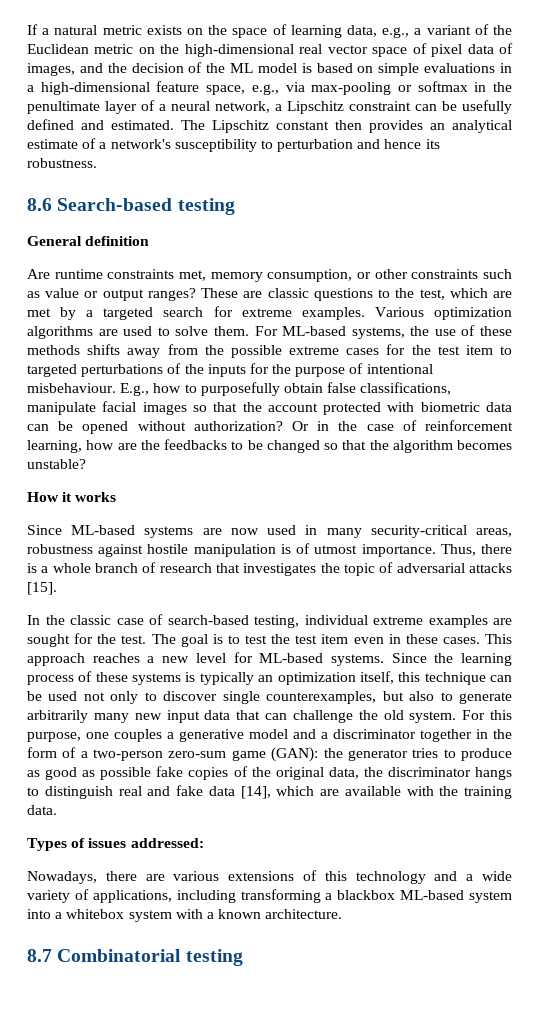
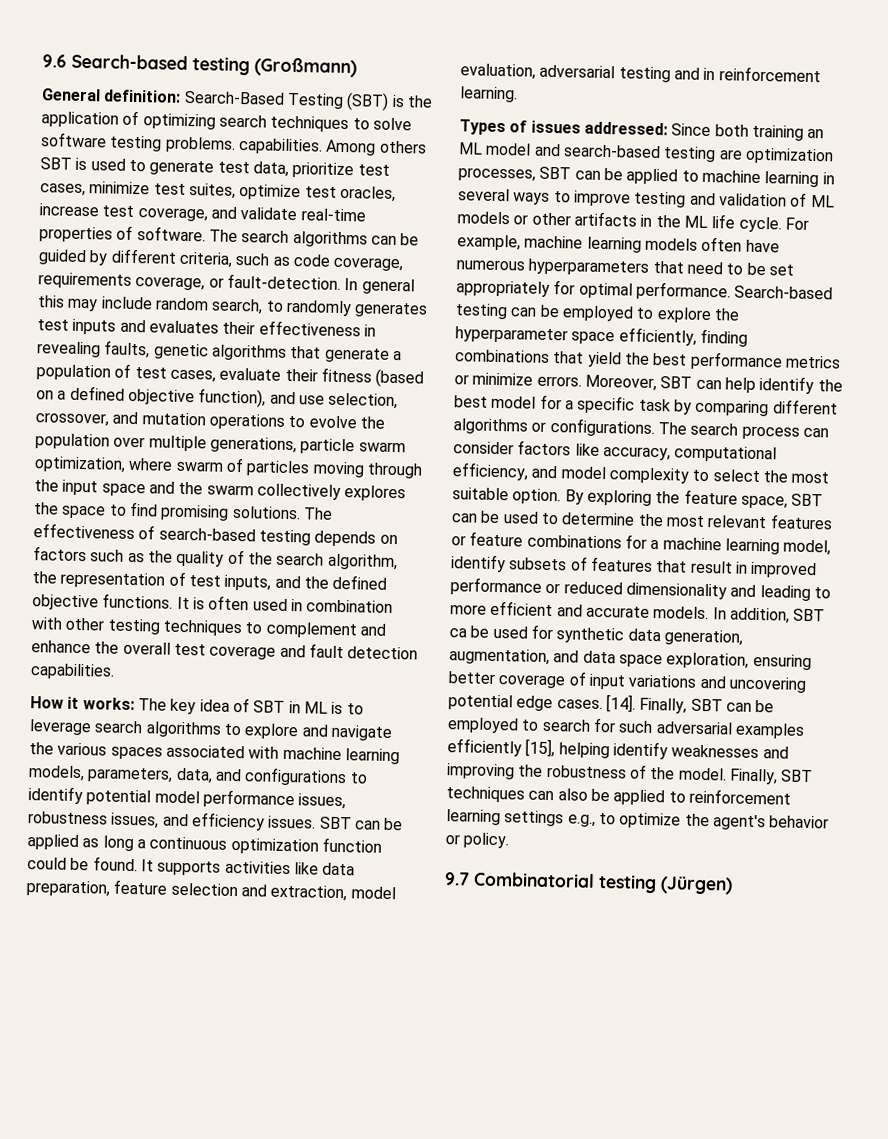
- If a natural metric exists on the space of learning data, e.g., a variant of the Euclidean metric on the high-dimensional real vector space of pixel data of images, and the decision of the ML model is based on simple evaluations in a high-dimensional feature space, e.g., via max-pooling or softmax in the penultimate layer of a neural network, a Lipschitz constraint can be usefully defined and estimated. The Lipschitz constant then provides an analytical estimate of a network's susceptibility to perturbation and hence its robustness.
- 8.6 Search-based testing
- General definition
- Are runtime constraints met, memory consumption, or other constraints such as value or output ranges? These are classic questions to the test, which are met by a targeted search for extreme examples. Various optimization algorithms are used to solve them. For ML-based systems, the use of these methods shifts away from the possible extreme cases for the test item to targeted perturbations of the inputs for the purpose of intentional misbehaviour. E.g., how to purposefully obtain false classifications, manipulate facial images so that the account protected with biometric data can be opened without authorization? Or in the case of reinforcement learning, how are the feedbacks to be changed so that the algorithm becomes unstable?
- How it works
- Since ML-based systems are now used in many security-critical areas, robustness against hostile manipulation is of utmost importance. Thus, there is a whole branch of research that investigates the topic of adversarial attacks [15].
- In the classic case of search-based testing, individual extreme examples are sought for the test. The goal is to test the test item even in these cases. This approach reaches a new level for ML-based systems. Since the learning process of these systems is typically an optimization itself, this technique can be used not only to discover single counterexamples, but also to generate arbitrarily many new input data that can challenge the old system. For this purpose, one couples a generative model and a discriminator together in the form of a two-person zero-sum game (GAN): the generator tries to produce as good as possible fake copies of the original data, the discriminator hangs to distinguish real and fake data [14], which are available with the training data.
- Types of issues addressed:
- Nowadays, there are various extensions of this technology and a wide variety of applications, including transforming a blackbox ML-based system into a whitebox system with a known architecture.
- 8.7 Combinatorial testing
+ 9.6 Search-based testing (Großmann)
+ General definition: Search-Based Testing (SBT) is the application of optimizing search techniques to solve software testing problems. capabilities. Among others SBT is used to generate test data, prioritize test cases, minimize test suites, optimize test oracles, increase test coverage, and validate real-time properties of software. The search algorithms can be guided by different criteria, such as code coverage, requirements coverage, or fault-detection. In general this may include random search, to randomly generates test inputs and evaluates their effectiveness in revealing faults, genetic algorithms that generate a population of test cases, evaluate their fitness (based on a defined objective function), and use selection, crossover, and mutation operations to evolve the population over multiple generations, particle swarm optimization, where swarm of particles moving through the input space and the swarm collectively explores the space to find promising solutions. The effectiveness of search-based testing depends on factors such as the quality of the search algorithm, the representation of test inputs, and the defined objective functions. It is often used in combination with other testing techniques to complement and enhance the overall test coverage and fault detection capabilities.
+ How it works: The key idea of SBT in ML is to leverage search algorithms to explore and navigate the various spaces associated with machine learning models, parameters, data, and configurations to identify potential model performance issues, robustness issues, and efficiency issues. SBT can be applied as long a continuous optimization function could be found. It supports activities like data preparation, feature selection and extraction, model evaluation, adversarial testing and in reinforcement learning.
+ Types of issues addressed: Since both training an ML model and search-based testing are optimization processes, SBT can be applied to machine learning in several ways to improve testing and validation of ML models or other artifacts in the ML life cycle. For example, machine learning models often have numerous hyperparameters that need to be set appropriately for optimal performance. Search-based testing can be employed to explore the hyperparameter space efficiently, finding combinations that yield the best performance metrics or minimize errors. Moreover, SBT can help identify the best model for a specific task by comparing different algorithms or configurations. The search process can consider factors like accuracy, computational efficiency, and model complexity to select the most suitable option. By exploring the feature space, SBT can be used to determine the most relevant features or feature combinations for a machine learning model, identify subsets of features that result in improved performance or reduced dimensionality and leading to more efficient and accurate models. In addition, SBT ca be used for synthetic data generation, augmentation, and data space exploration, ensuring better coverage of input variations and uncovering potential edge cases. [14]. Finally, SBT can be employed to search for such adversarial examples efficiently [15], helping identify weaknesses and improving the robustness of the model. Finally, SBT techniques can also be applied to reinforcement learning settings e.g., to optimize the agent's behavior or policy.
+ 9.7 Combinatorial testing (Jürgen)

